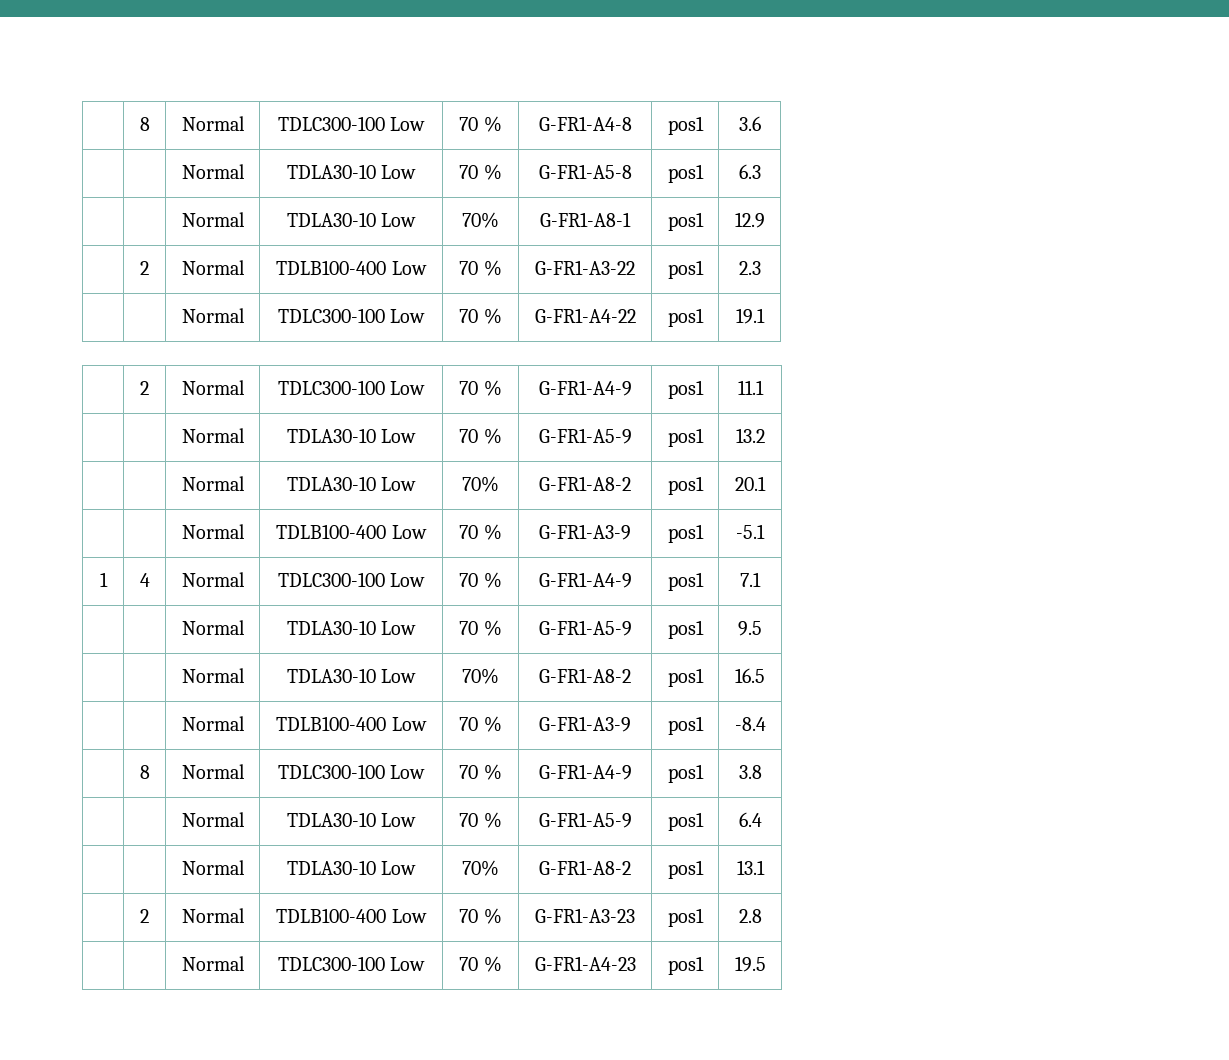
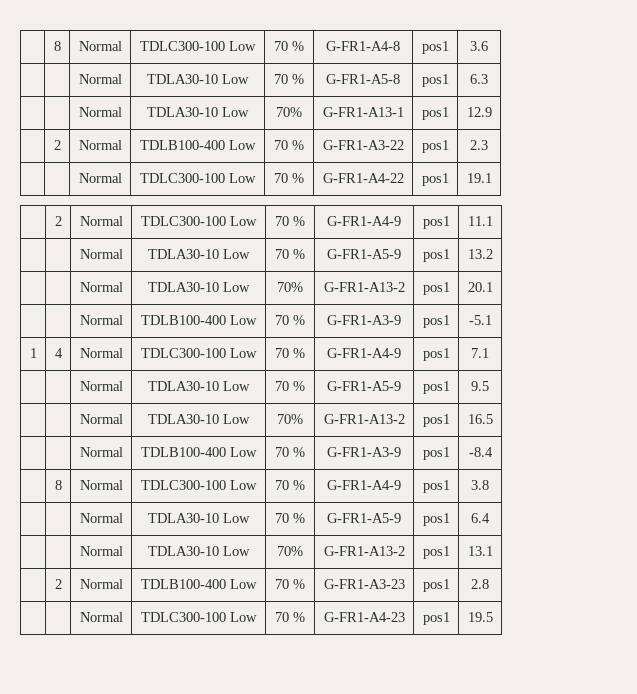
- | | Normal | TDLA30-10 Low | 70% | G-FR1-A8-1 | pos1 | 12.9
+ | | Normal | TDLA30-10 Low | 70% | G-FR1-A13-1 | pos1 | 12.9
- | | Normal | TDLA30-10 Low | 70% | G-FR1-A8-2 | pos1 | 20.1
+ | | Normal | TDLA30-10 Low | 70% | G-FR1-A13-2 | pos1 | 20.1
- | | Normal | TDLA30-10 Low | 70% | G-FR1-A8-2 | pos1 | 16.5
+ | | Normal | TDLA30-10 Low | 70% | G-FR1-A13-2 | pos1 | 16.5
- | | Normal | TDLA30-10 Low | 70% | G-FR1-A8-2 | pos1 | 13.1
+ | | Normal | TDLA30-10 Low | 70% | G-FR1-A13-2 | pos1 | 13.1

